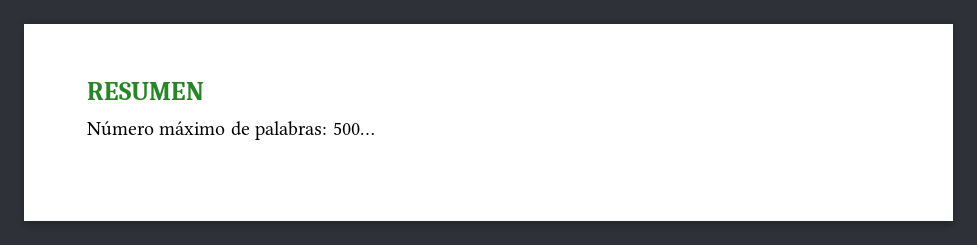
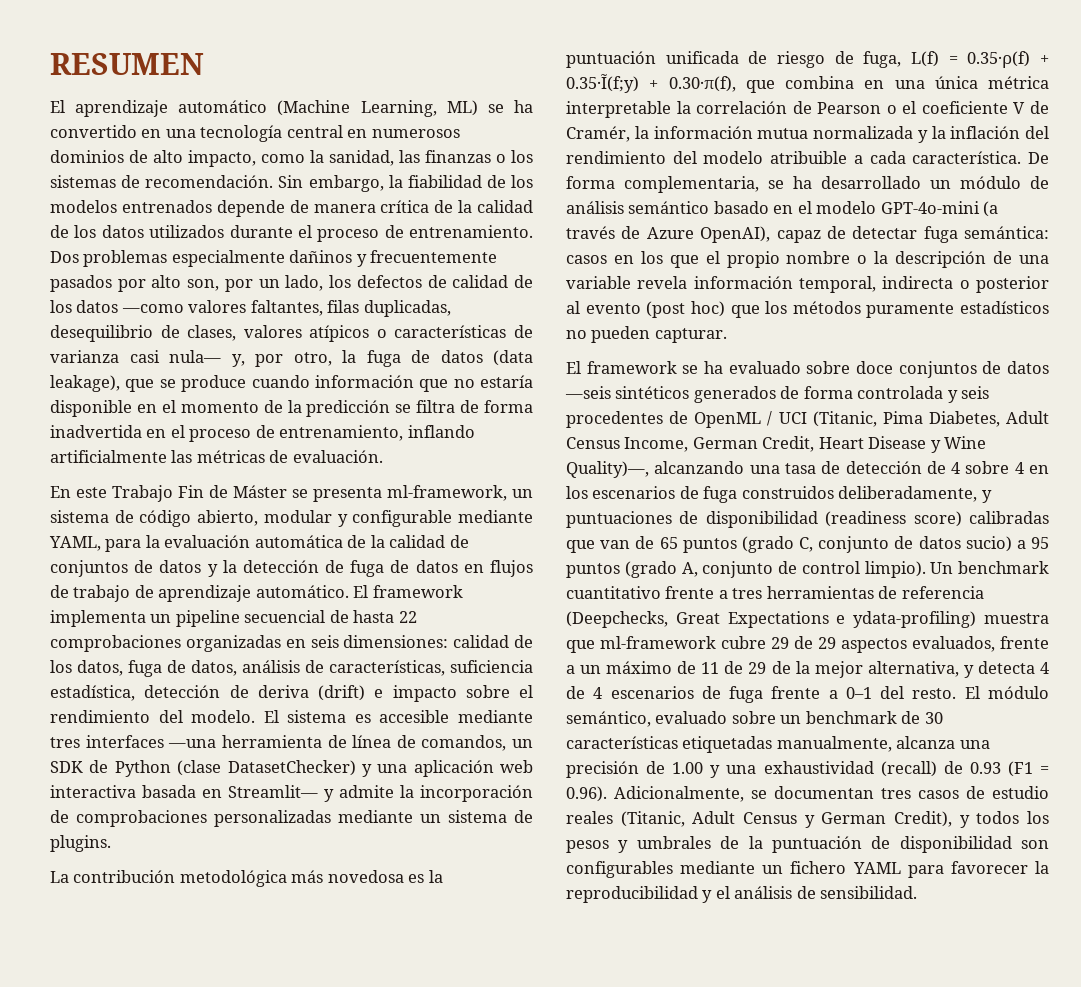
- Número máximo de palabras: 500…
+ El aprendizaje automático (Machine Learning, ML) se ha convertido en una tecnología central en numerosos dominios de alto impacto, como la sanidad, las finanzas o los sistemas de recomendación. Sin embargo, la fiabilidad de los modelos entrenados depende de manera crítica de la calidad de los datos utilizados durante el proceso de entrenamiento. Dos problemas especialmente dañinos y frecuentemente pasados por alto son, por un lado, los defectos de calidad de los datos —como valores faltantes, filas duplicadas, desequilibrio de clases, valores atípicos o características de varianza casi nula— y, por otro, la fuga de datos (data leakage), que se produce cuando información que no estaría disponible en el momento de la predicción se filtra de forma inadvertida en el proceso de entrenamiento, inflando artificialmente las métricas de evaluación.
+ En este Trabajo Fin de Máster se presenta ml-framework, un sistema de código abierto, modular y configurable mediante YAML, para la evaluación automática de la calidad de conjuntos de datos y la detección de fuga de datos en flujos de trabajo de aprendizaje automático. El framework implementa un pipeline secuencial de hasta 22 comprobaciones organizadas en seis dimensiones: calidad de los datos, fuga de datos, análisis de características, suficiencia estadística, detección de deriva (drift) e impacto sobre el rendimiento del modelo. El sistema es accesible mediante tres interfaces —una herramienta de línea de comandos, un SDK de Python (clase DatasetChecker) y una aplicación web interactiva basada en Streamlit— y admite la incorporación de comprobaciones personalizadas mediante un sistema de plugins.
+ La contribución metodológica más novedosa es la puntuación unificada de riesgo de fuga, L(f) = 0.35·ρ(f) + 0.35·Ĩ(f;y) + 0.30·π(f), que combina en una única métrica interpretable la correlación de Pearson o el coeficiente V de Cramér, la información mutua normalizada y la inflación del rendimiento del modelo atribuible a cada característica. De forma complementaria, se ha desarrollado un módulo de análisis semántico basado en el modelo GPT-4o-mini (a través de Azure OpenAI), capaz de detectar fuga semántica: casos en los que el propio nombre o la descripción de una variable revela información temporal, indirecta o posterior al evento (post hoc) que los métodos puramente estadísticos no pueden capturar.
+ El framework se ha evaluado sobre doce conjuntos de datos —seis sintéticos generados de forma controlada y seis procedentes de OpenML / UCI (Titanic, Pima Diabetes, Adult Census Income, German Credit, Heart Disease y Wine Quality)—, alcanzando una tasa de detección de 4 sobre 4 en los escenarios de fuga construidos deliberadamente, y puntuaciones de disponibilidad (readiness score) calibradas que van de 65 puntos (grado C, conjunto de datos sucio) a 95 puntos (grado A, conjunto de control limpio). Un benchmark cuantitativo frente a tres herramientas de referencia (Deepchecks, Great Expectations e ydata-profiling) muestra que ml-framework cubre 29 de 29 aspectos evaluados, frente a un máximo de 11 de 29 de la mejor alternativa, y detecta 4 de 4 escenarios de fuga frente a 0–1 del resto. El módulo semántico, evaluado sobre un benchmark de 30 características etiquetadas manualmente, alcanza una precisión de 1.00 y una exhaustividad (recall) de 0.93 (F1 = 0.96). Adicionalmente, se documentan tres casos de estudio reales (Titanic, Adult Census y German Credit), y todos los pesos y umbrales de la puntuación de disponibilidad son configurables mediante un fichero YAML para favorecer la reproducibilidad y el análisis de sensibilidad.

